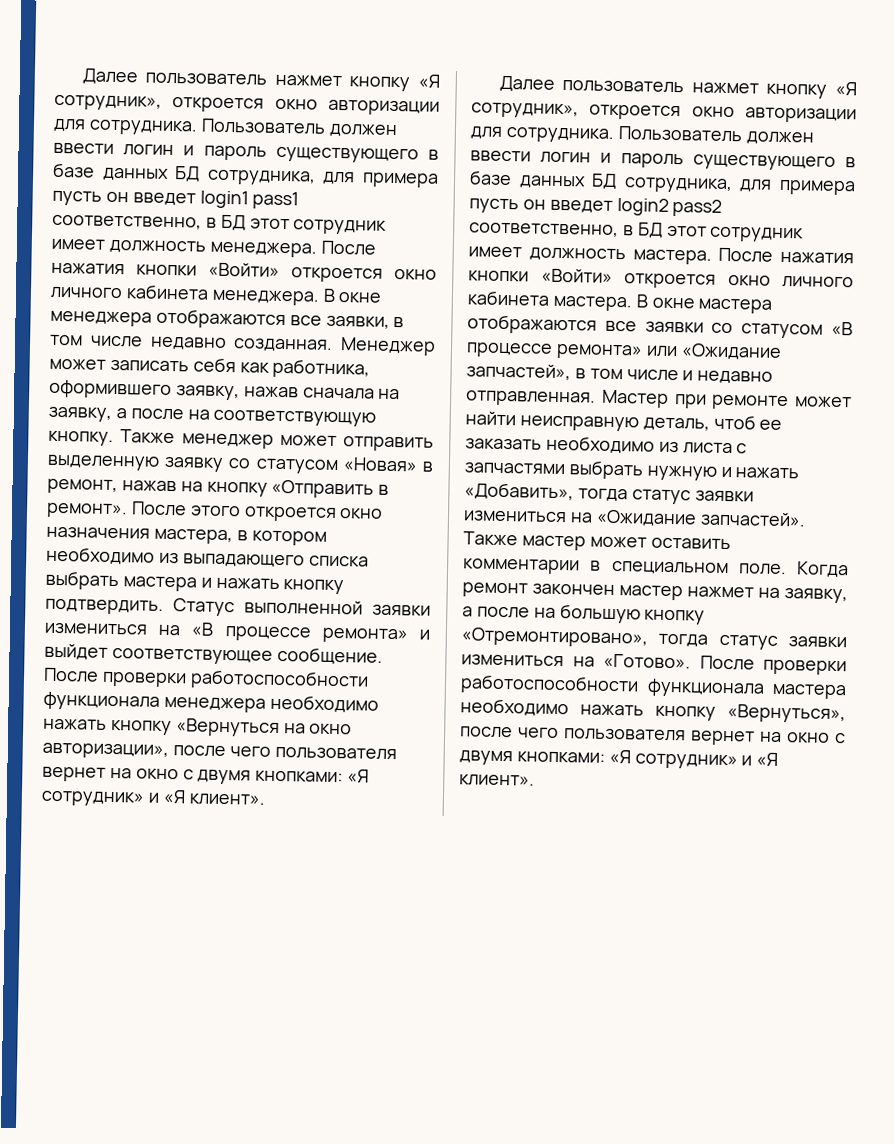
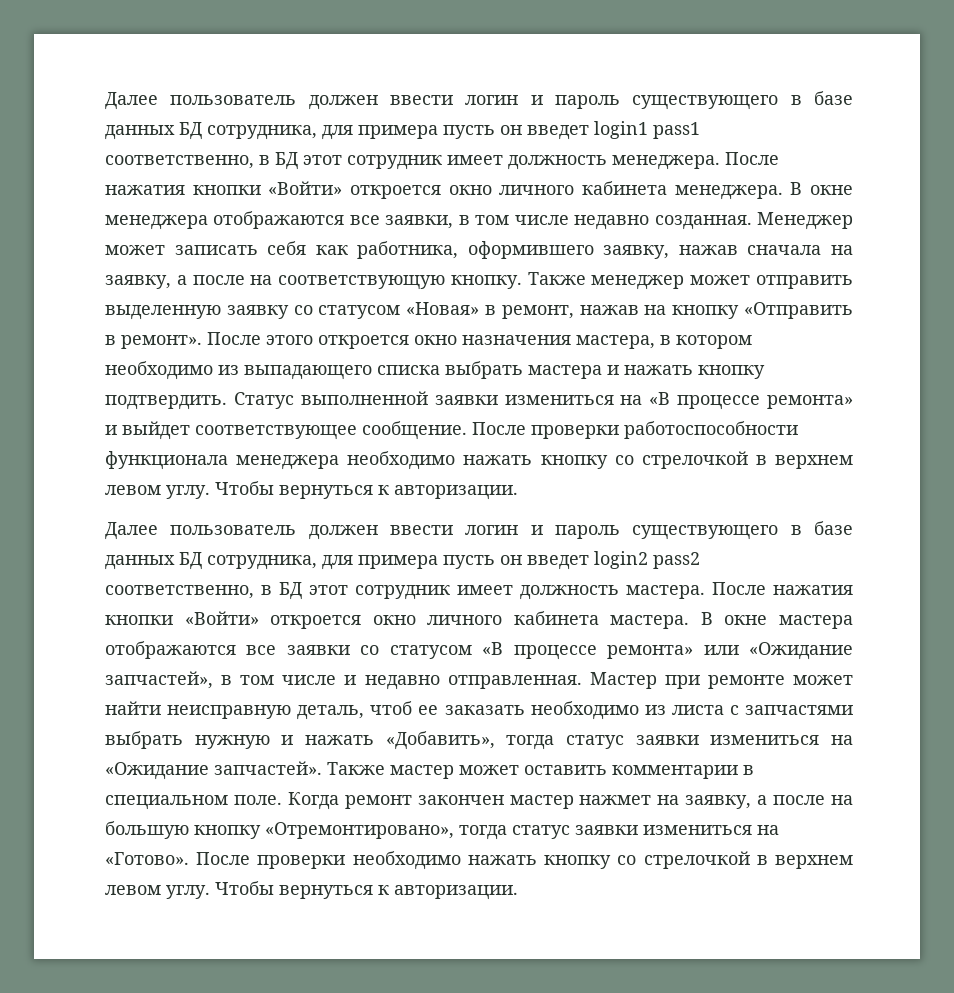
- Далее пользователь нажмет кнопку «Я сотрудник», откроется окно авторизации для сотрудника. Пользователь должен ввести логин и пароль существующего в базе данных БД сотрудника, для примера пусть он введет login1 pass1 соответственно, в БД этот сотрудник имеет должность менеджера.
+ Далее пользователь должен ввести логин и пароль существующего в базе данных БД сотрудника, для примера пусть он введет login1 pass1 соответственно, в БД этот сотрудник имеет должность менеджера.
- После проверки работоспособности функционала менеджера необходимо нажать кнопку «Вернуться на окно авторизации», после чего пользователя вернет на окно с двумя кнопками: «Я сотрудник» и «Я клиент».
- Далее пользователь нажмет кнопку «Я сотрудник», откроется окно авторизации для сотрудника. Пользователь должен ввести логин и пароль существующего в базе данных БД сотрудника, для примера пусть он введет login2 pass2 соответственно, в БД этот сотрудник имеет должность мастера.
+ После проверки работоспособности функционала менеджера необходимо нажать кнопку со стрелочкой в верхнем левом углу. Чтобы вернуться к авторизации.
+ Далее пользователь должен ввести логин и пароль существующего в базе данных БД сотрудника, для примера пусть он введет login2 pass2 соответственно, в БД этот сотрудник имеет должность мастера.
- После проверки работоспособности функционала мастера необходимо нажать кнопку «Вернуться», после чего пользователя вернет на окно с двумя кнопками: «Я сотрудник» и «Я клиент».
+ После проверки необходимо нажать кнопку со стрелочкой в верхнем левом углу. Чтобы вернуться к авторизации.

